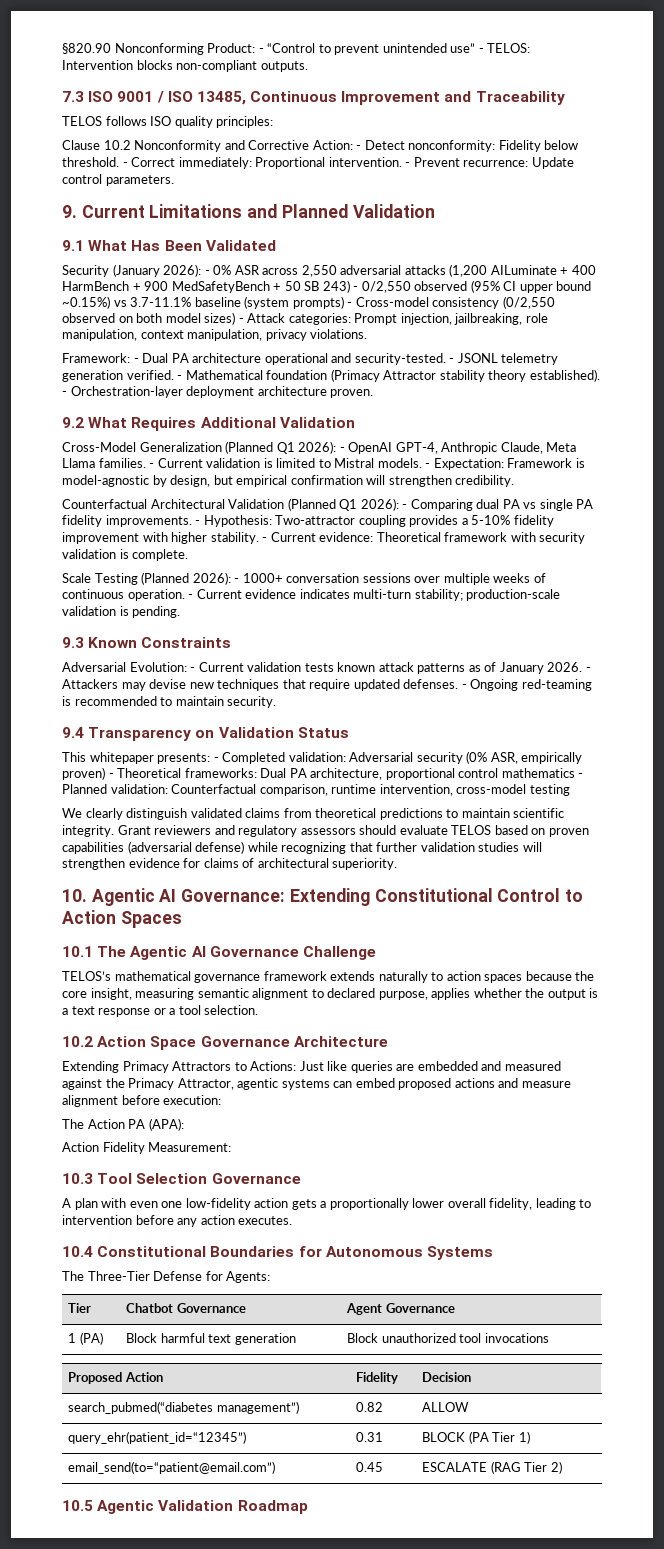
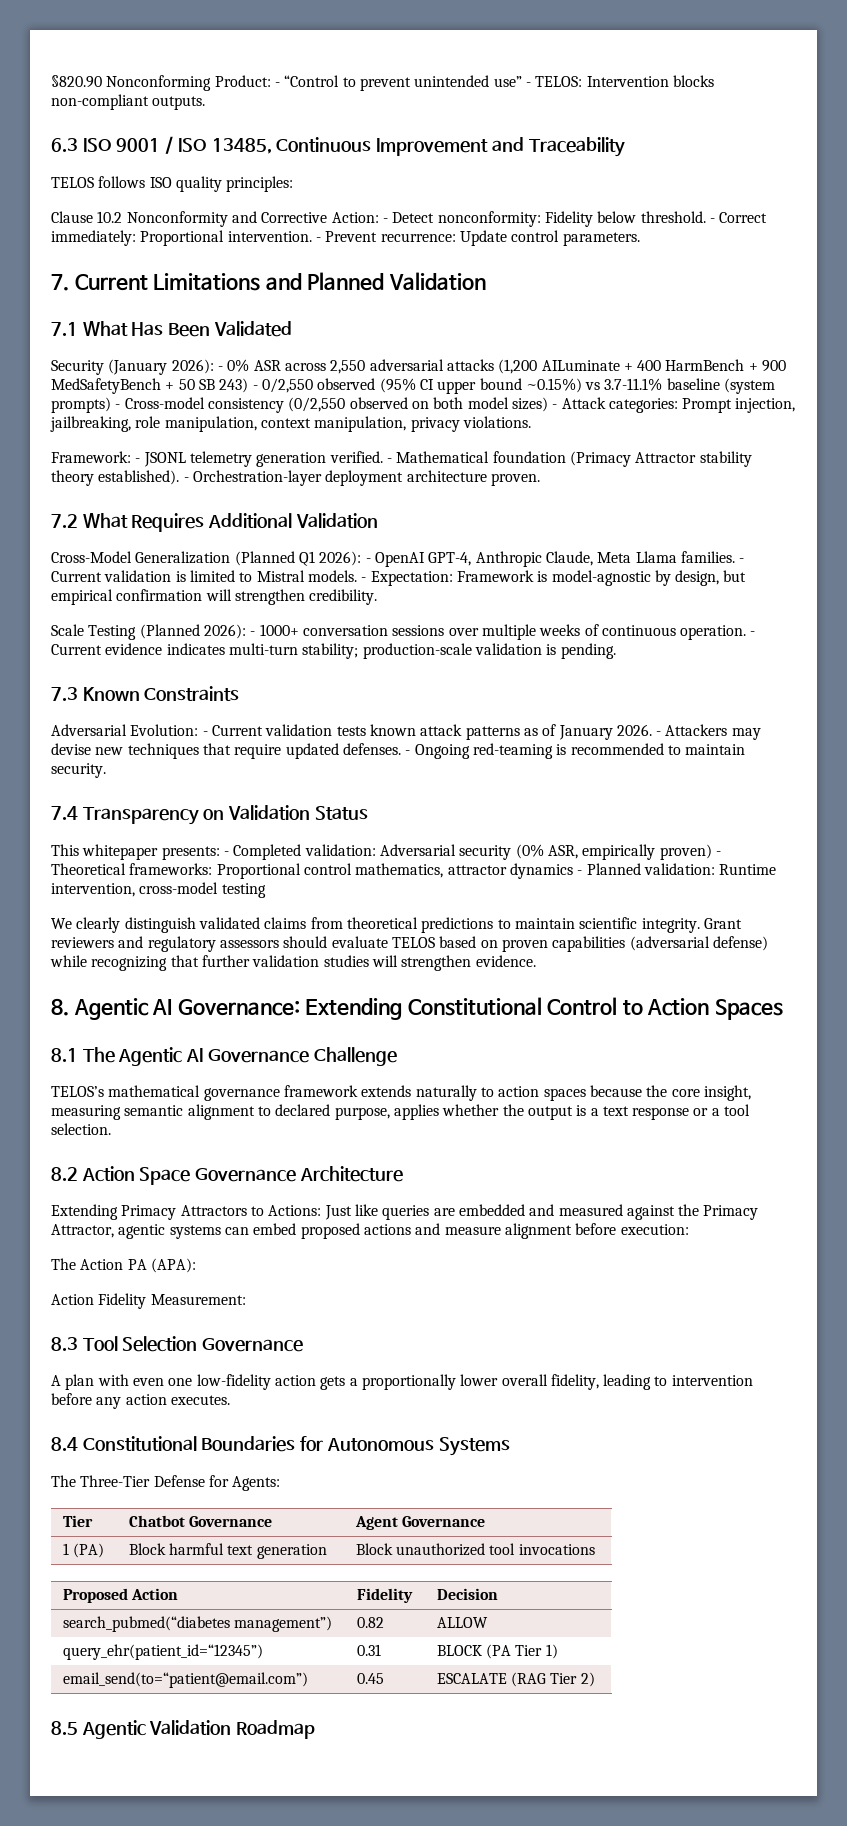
- 7.3 ISO 9001 / ISO 13485, Continuous Improvement and Traceability
+ 6.3 ISO 9001 / ISO 13485, Continuous Improvement and Traceability
- 9. Current Limitations and Planned Validation
+ 7. Current Limitations and Planned Validation
- 9.1 What Has Been Validated
+ 7.1 What Has Been Validated
- Framework: - Dual PA architecture operational and security-tested. - JSONL telemetry generation verified.
+ Framework: - JSONL telemetry generation verified.
- 9.2 What Requires Additional Validation
+ 7.2 What Requires Additional Validation
- Counterfactual Architectural Validation (Planned Q1 2026): - Comparing dual PA vs single PA fidelity improvements. - Hypothesis: Two-attractor coupling provides a 5-10% fidelity improvement with higher stability. - Current evidence: Theoretical framework with security validation is complete.
- 9.3 Known Constraints
+ 7.3 Known Constraints
- 9.4 Transparency on Validation Status
+ 7.4 Transparency on Validation Status
- This whitepaper presents: - Completed validation: Adversarial security (0% ASR, empirically proven) - Theoretical frameworks: Dual PA architecture, proportional control mathematics - Planned validation: Counterfactual comparison, runtime intervention, cross-model testing
+ This whitepaper presents: - Completed validation: Adversarial security (0% ASR, empirically proven) - Theoretical frameworks: Proportional control mathematics, attractor dynamics - Planned validation: Runtime intervention, cross-model testing
- Grant reviewers and regulatory assessors should evaluate TELOS based on proven capabilities (adversarial defense) while recognizing that further validation studies will strengthen evidence for claims of architectural superiority.
- 10. Agentic AI Governance: Extending Constitutional Control to Action Spaces
+ Grant reviewers and regulatory assessors should evaluate TELOS based on proven capabilities (adversarial defense) while recognizing that further validation studies will strengthen evidence.
+ 8. Agentic AI Governance: Extending Constitutional Control to Action Spaces
- 10.1 The Agentic AI Governance Challenge
+ 8.1 The Agentic AI Governance Challenge
- 10.2 Action Space Governance Architecture
+ 8.2 Action Space Governance Architecture
- 10.3 Tool Selection Governance
+ 8.3 Tool Selection Governance
- 10.4 Constitutional Boundaries for Autonomous Systems
+ 8.4 Constitutional Boundaries for Autonomous Systems
- 10.5 Agentic Validation Roadmap
+ 8.5 Agentic Validation Roadmap

